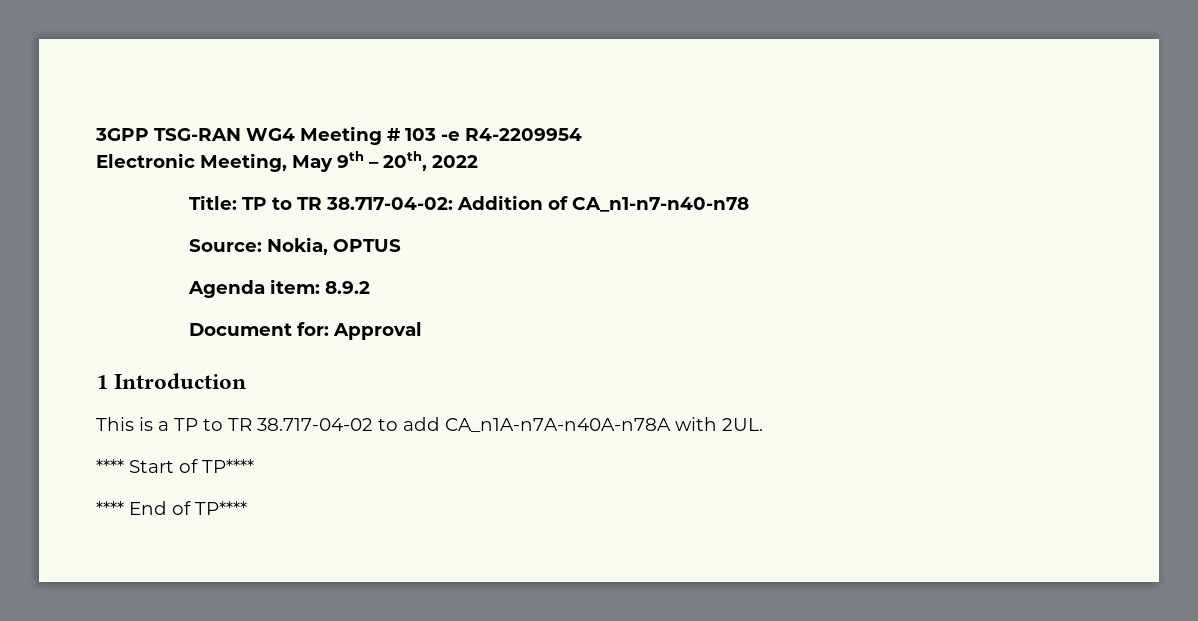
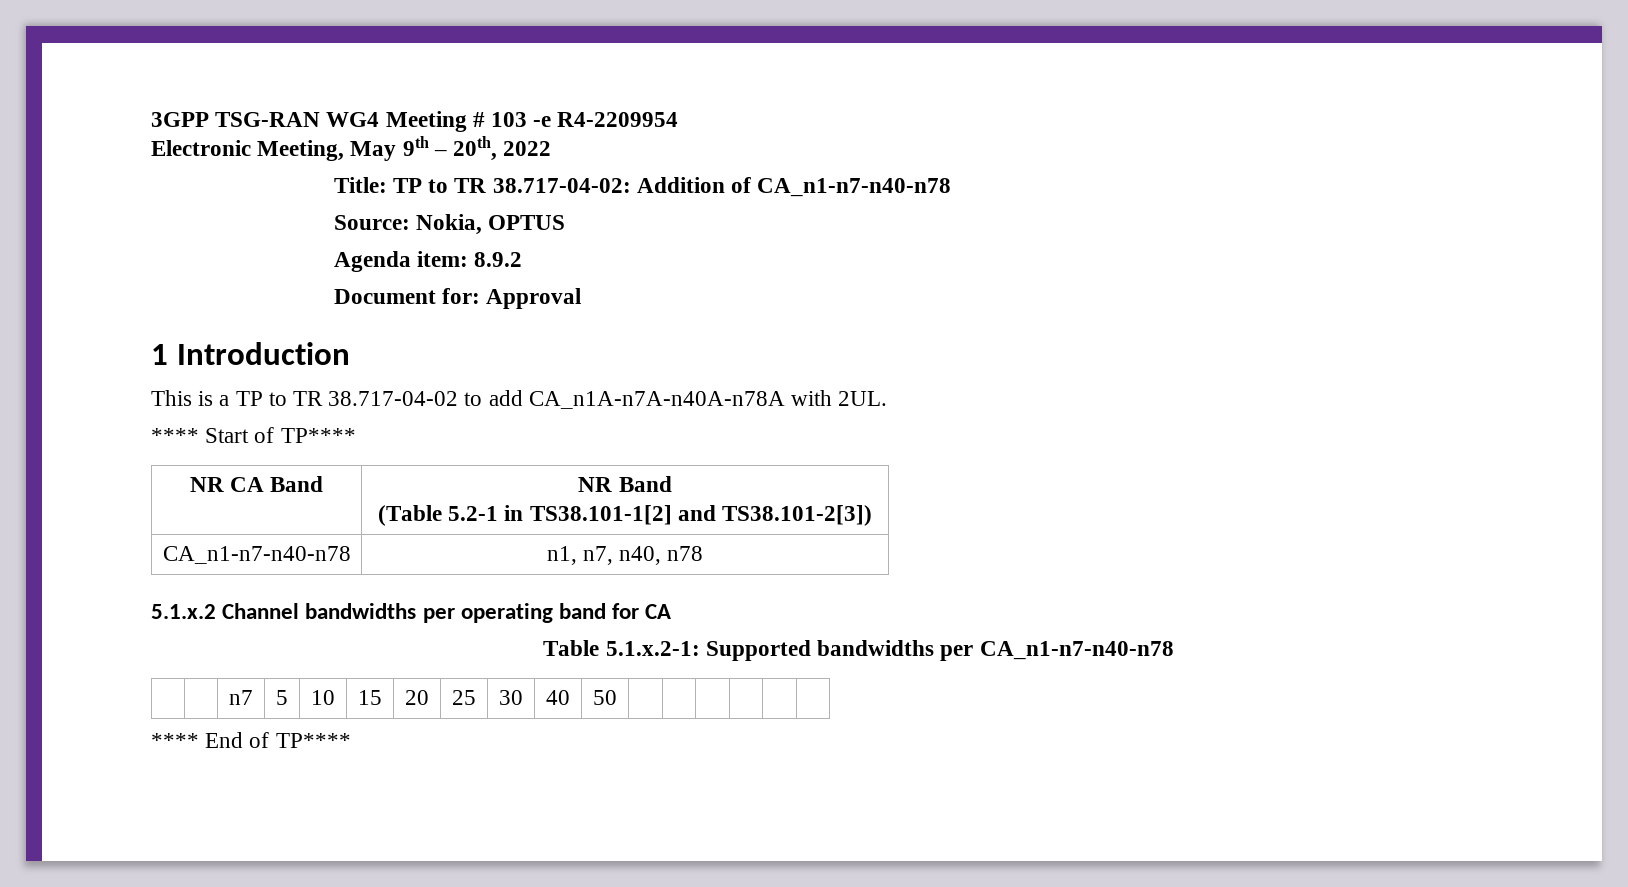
+ NR CA Band | NR Band
+ (Table 5.2-1 in TS38.101-1[2] and TS38.101-2[3])
+ CA_n1-n7-n40-n78 | n1, n7, n40, n78
+ 5.1.x.2 Channel bandwidths per operating band for CA
+ Table 5.1.x.2-1: Supported bandwidths per CA_n1-n7-n40-n78
+ | | n7 | 5 | 10 | 15 | 20 | 25 | 30 | 40 | 50 | | | | | |

